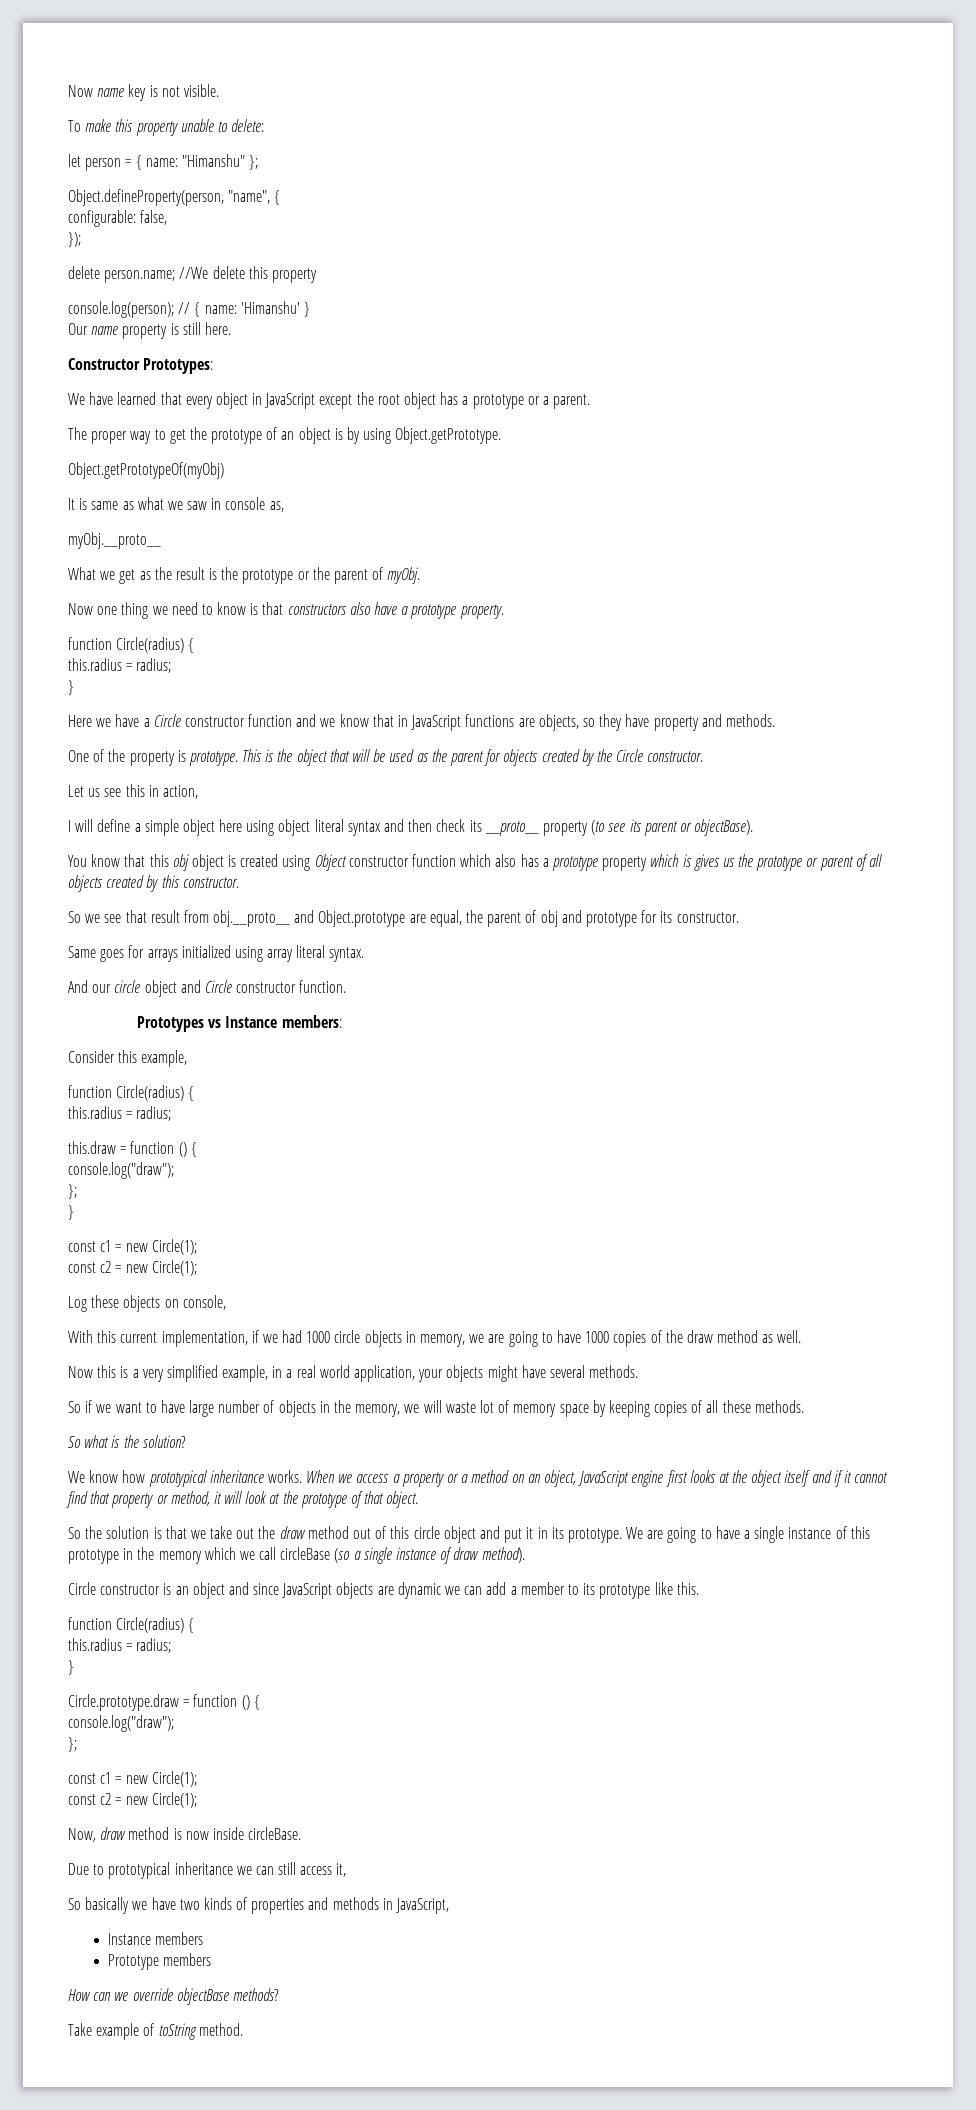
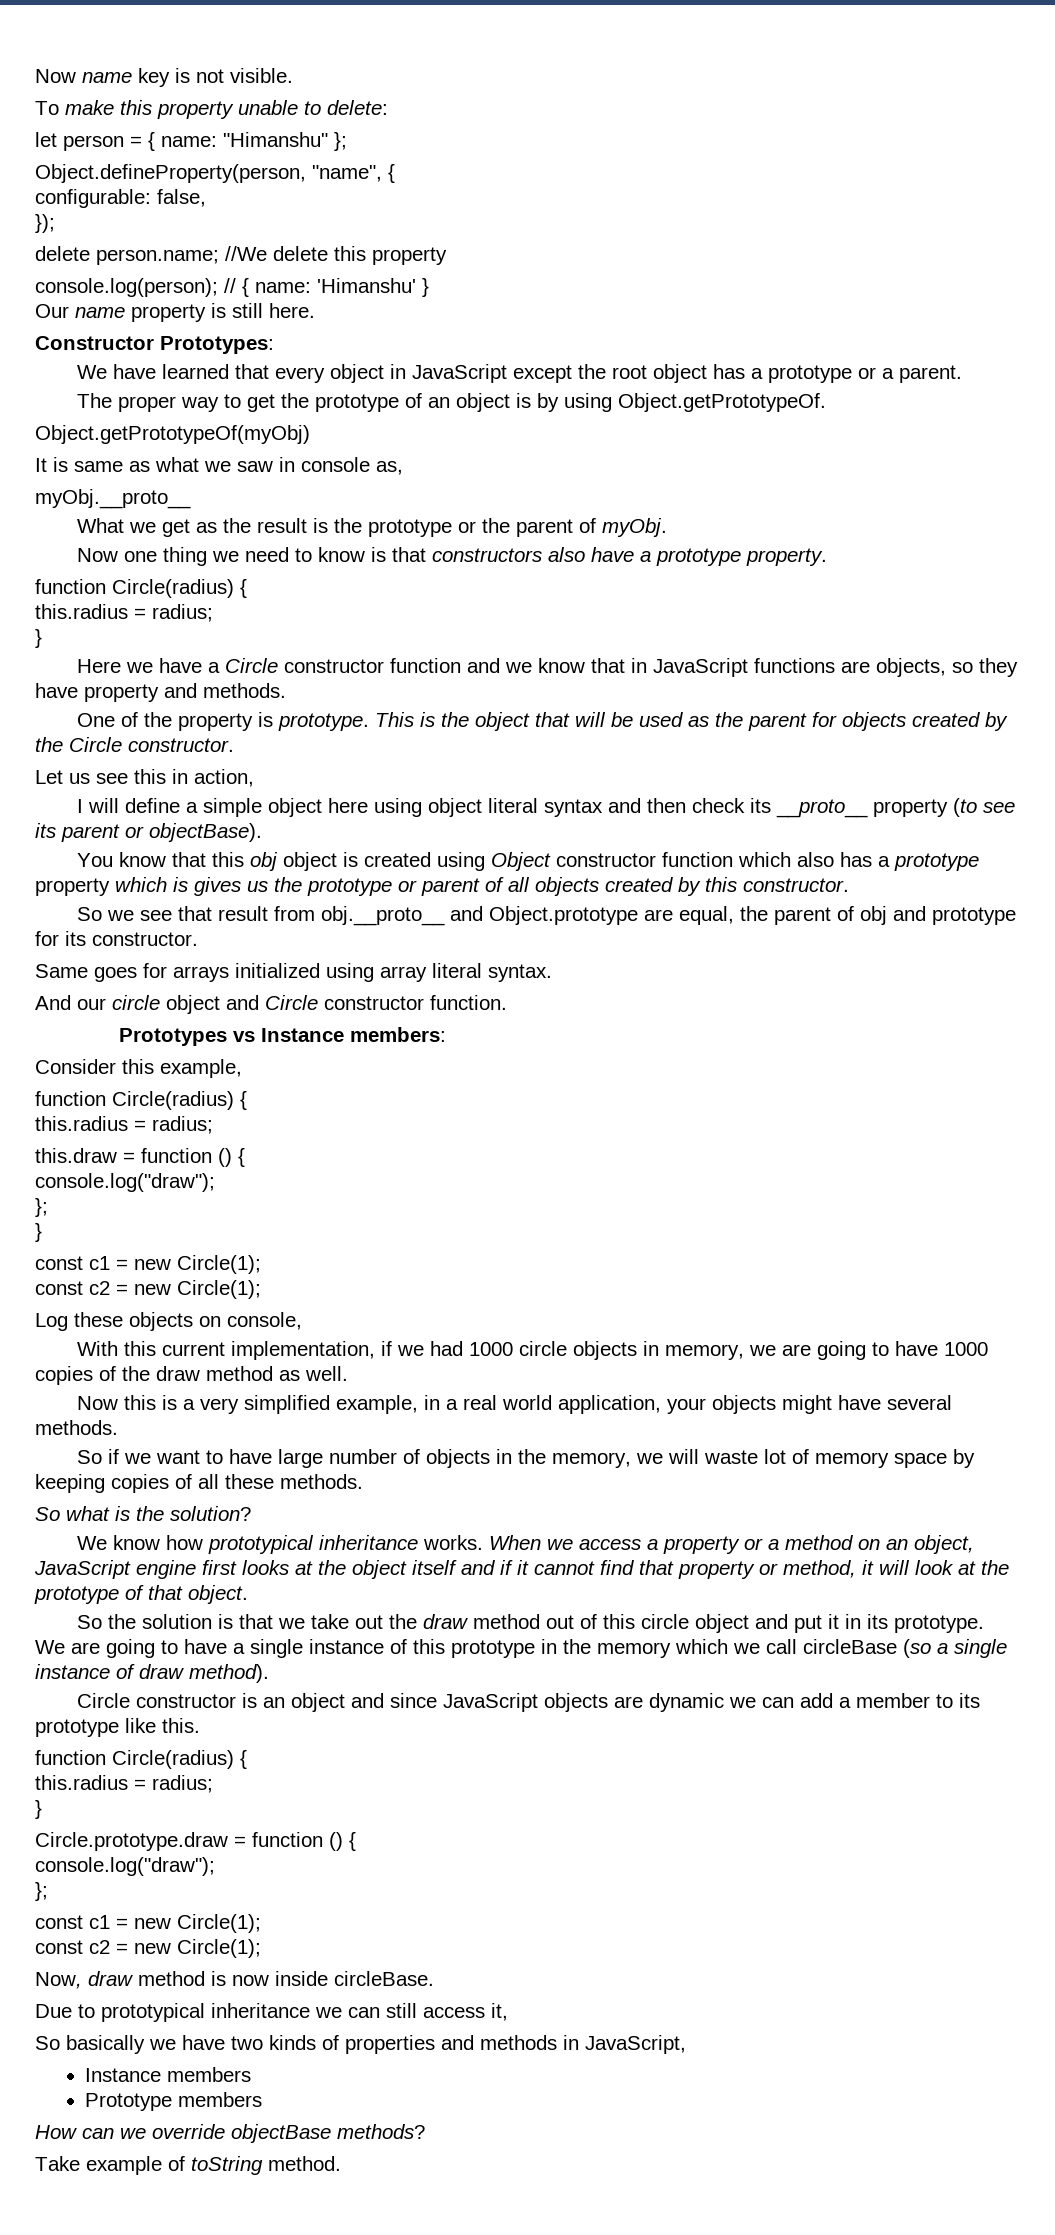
- The proper way to get the prototype of an object is by using Object.getPrototype.
+ The proper way to get the prototype of an object is by using Object.getPrototypeOf.

